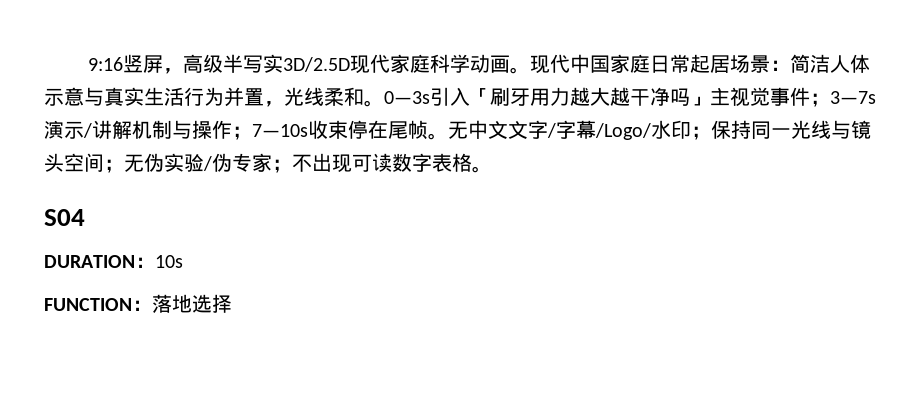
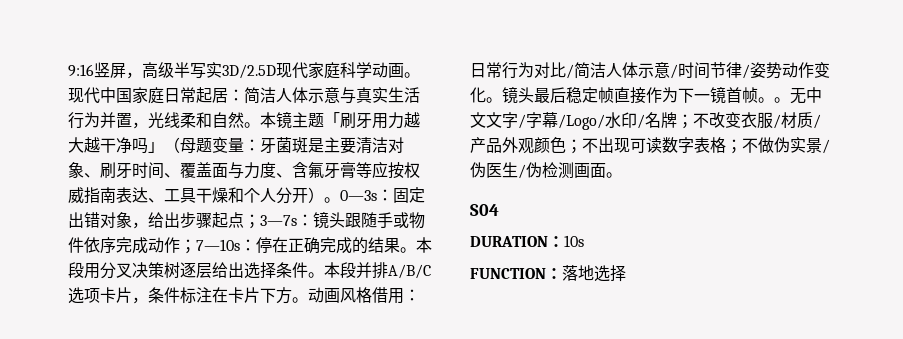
- 现代中国家庭日常起居场景：简洁人体示意与真实生活行为并置，光线柔和。0—3s引入「刷牙用力越大越干净吗」主视觉事件；3—7s演示/讲解机制与操作；7—10s收束停在尾帧。
+ 现代中国家庭日常起居：简洁人体示意与真实生活行为并置，光线柔和自然。本镜主题「刷牙用力越大越干净吗」（母题变量：牙菌斑是主要清洁对象、刷牙时间、覆盖面与力度、含氟牙膏等应按权威指南表达、工具干燥和个人分开）。0—3s：固定出错对象，给出步骤起点；3—7s：镜头跟随手或物件依序完成动作；7—10s：停在正确完成的结果。本段用分叉决策树逐层给出选择条件。本段并排A/B/C选项卡片，条件标注在卡片下方。动画风格借用：日常行为对比/简洁人体示意/时间节律/姿势动作变化。镜头最后稳定帧直接作为下一镜首帧。。
- 无中文文字/字幕/Logo/水印；保持同一光线与镜头空间；无伪实验/伪专家；不出现可读数字表格。
+ 无中文文字/字幕/Logo/水印/名牌；不改变衣服/材质/产品外观颜色；不出现可读数字表格；不做伪实景/伪医生/伪检测画面。

